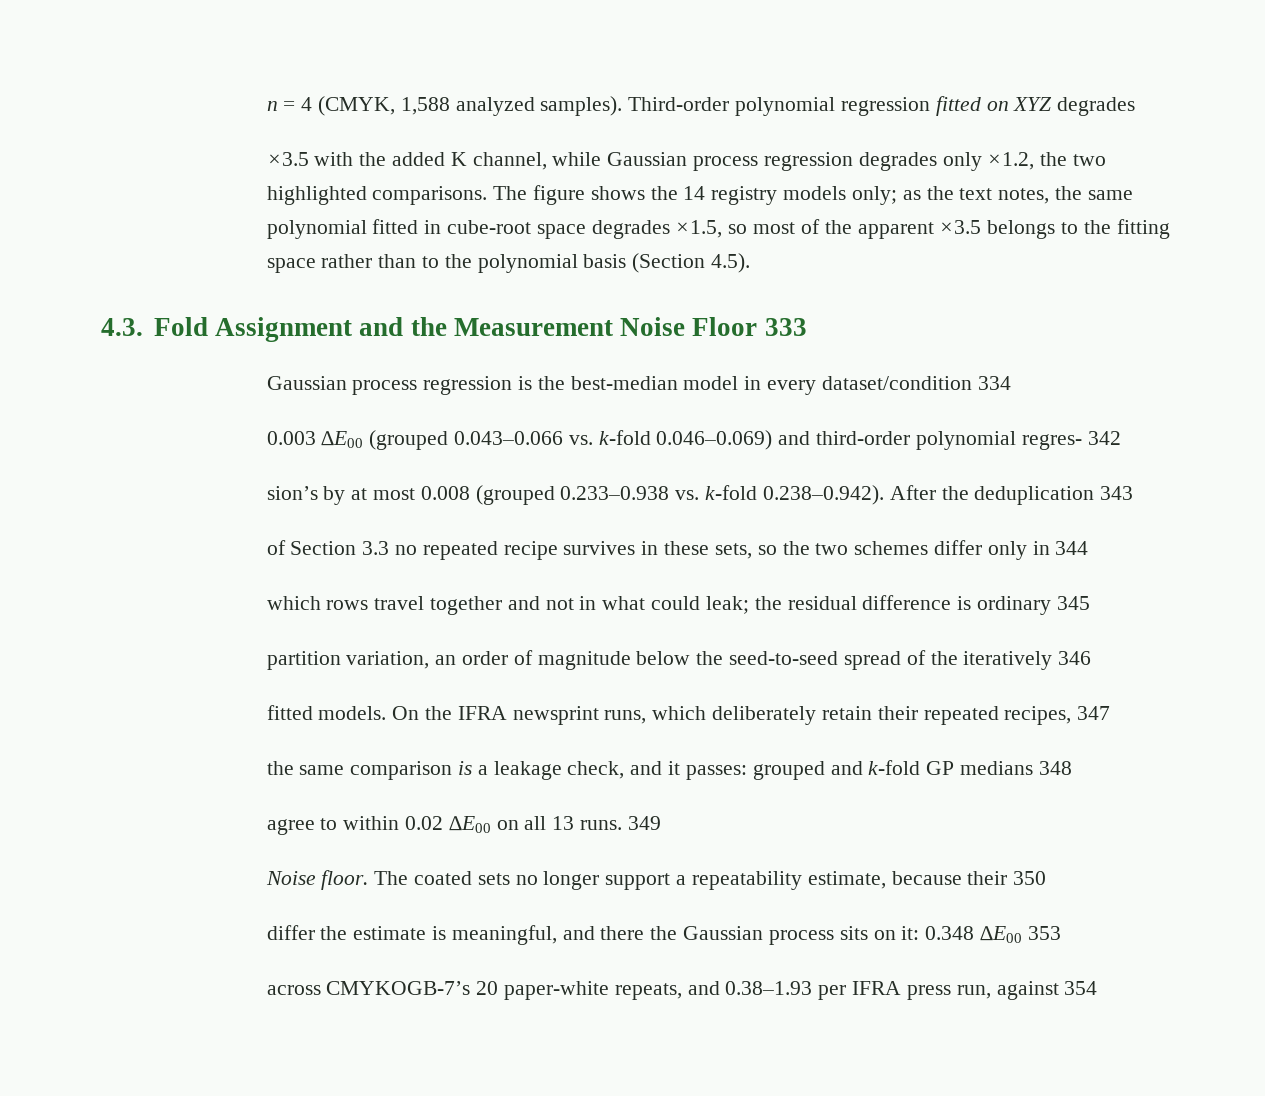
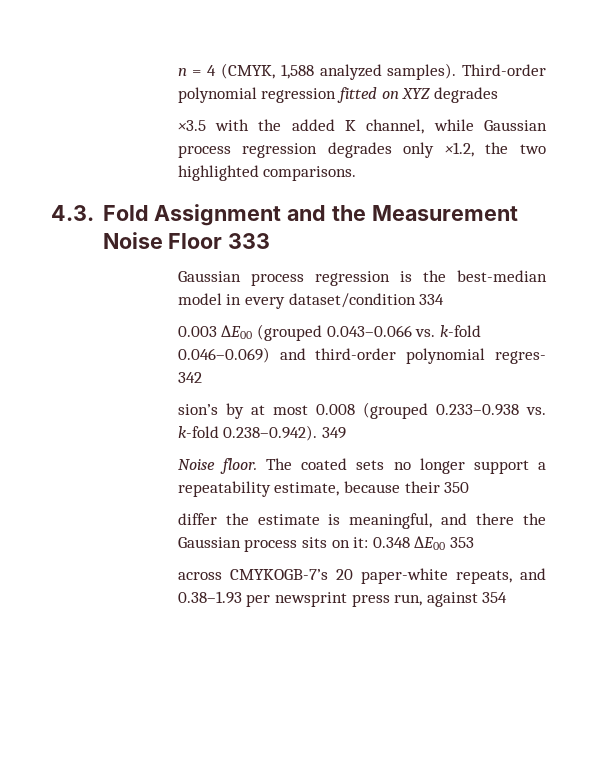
- The figure shows the 14 registry models only; as the text notes, the same polynomial fitted in cube-root space degrades ×1.5, so most of the apparent ×3.5 belongs to the fitting space rather than to the polynomial basis (Section 4.5).
- sion’s by at most 0.008 (grouped 0.233–0.938 vs. k-fold 0.238–0.942). After the deduplication 343
- of Section 3.3 no repeated recipe survives in these sets, so the two schemes differ only in 344
- which rows travel together and not in what could leak; the residual difference is ordinary 345
- partition variation, an order of magnitude below the seed-to-seed spread of the iteratively 346
- fitted models. On the IFRA newsprint runs, which deliberately retain their repeated recipes, 347
- the same comparison is a leakage check, and it passes: grouped and k-fold GP medians 348
- agree to within 0.02 ∆E00 on all 13 runs. 349
+ sion’s by at most 0.008 (grouped 0.233–0.938 vs. k-fold 0.238–0.942). 349
- across CMYKOGB-7’s 20 paper-white repeats, and 0.38–1.93 per IFRA press run, against 354
+ across CMYKOGB-7’s 20 paper-white repeats, and 0.38–1.93 per newsprint press run, against 354

